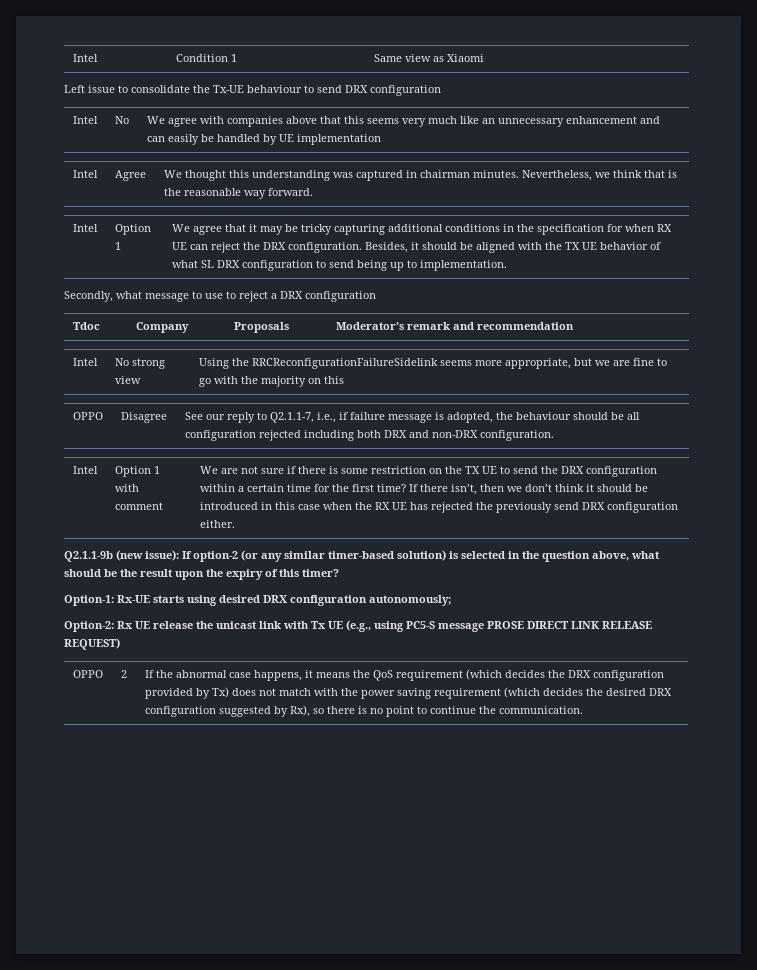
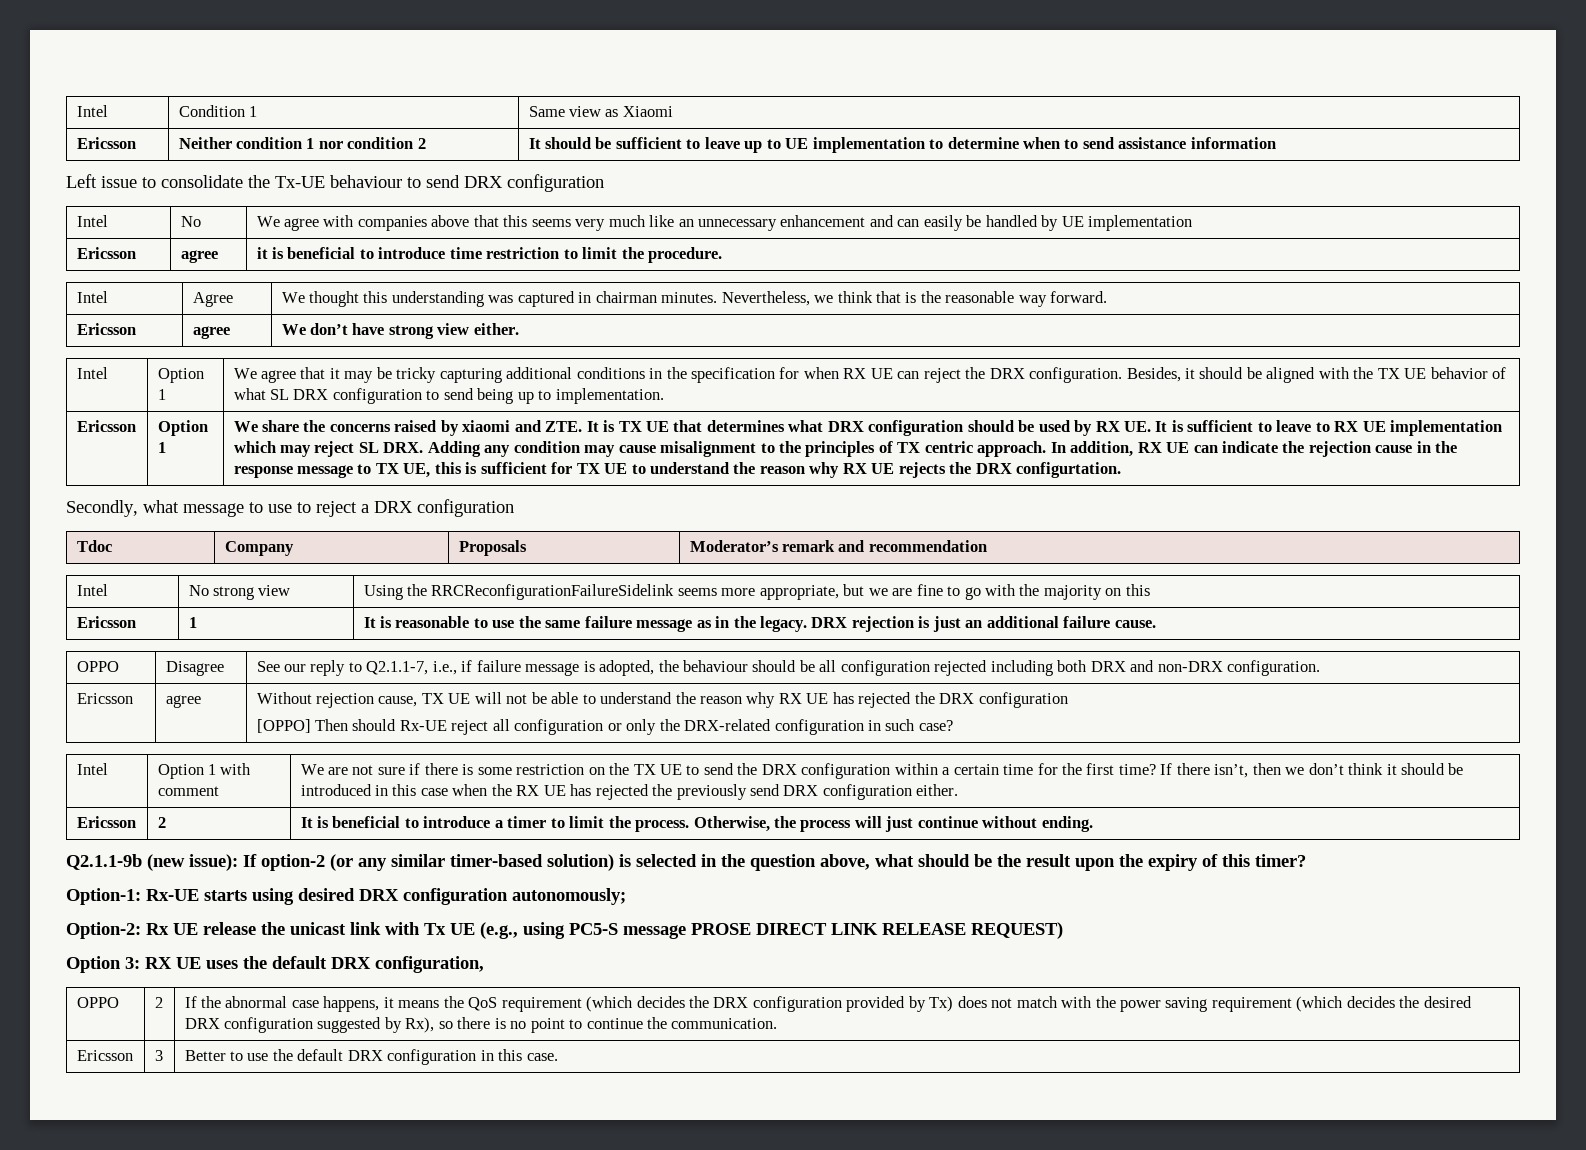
+ Ericsson | Neither condition 1 nor condition 2 | It should be sufficient to leave up to UE implementation to determine when to send assistance information
+ Ericsson | agree | it is beneficial to introduce time restriction to limit the procedure.
+ Ericsson | agree | We don’t have strong view either.
+ Ericsson | Option 1 | We share the concerns raised by xiaomi and ZTE. It is TX UE that determines what DRX configuration should be used by RX UE. It is sufficient to leave to RX UE implementation which may reject SL DRX. Adding any condition may cause misalignment to the principles of TX centric approach. In addition, RX UE can indicate the rejection cause in the response message to TX UE, this is sufficient for TX UE to understand the reason why RX UE rejects the DRX configurtation.
+ Ericsson | 1 | It is reasonable to use the same failure message as in the legacy. DRX rejection is just an additional failure cause.
+ Ericsson | agree | Without rejection cause, TX UE will not be able to understand the reason why RX UE has rejected the DRX configuration
+ [OPPO] Then should Rx-UE reject all configuration or only the DRX-related configuration in such case?
+ Ericsson | 2 | It is beneficial to introduce a timer to limit the process. Otherwise, the process will just continue without ending.
+ Option 3: RX UE uses the default DRX configuration,
+ Ericsson | 3 | Better to use the default DRX configuration in this case.

